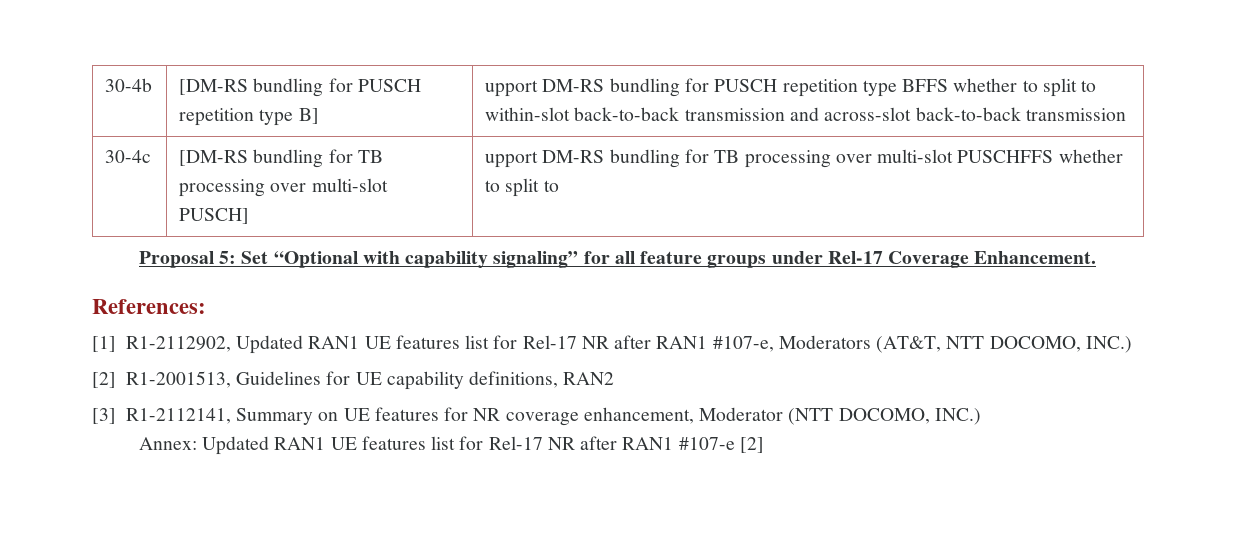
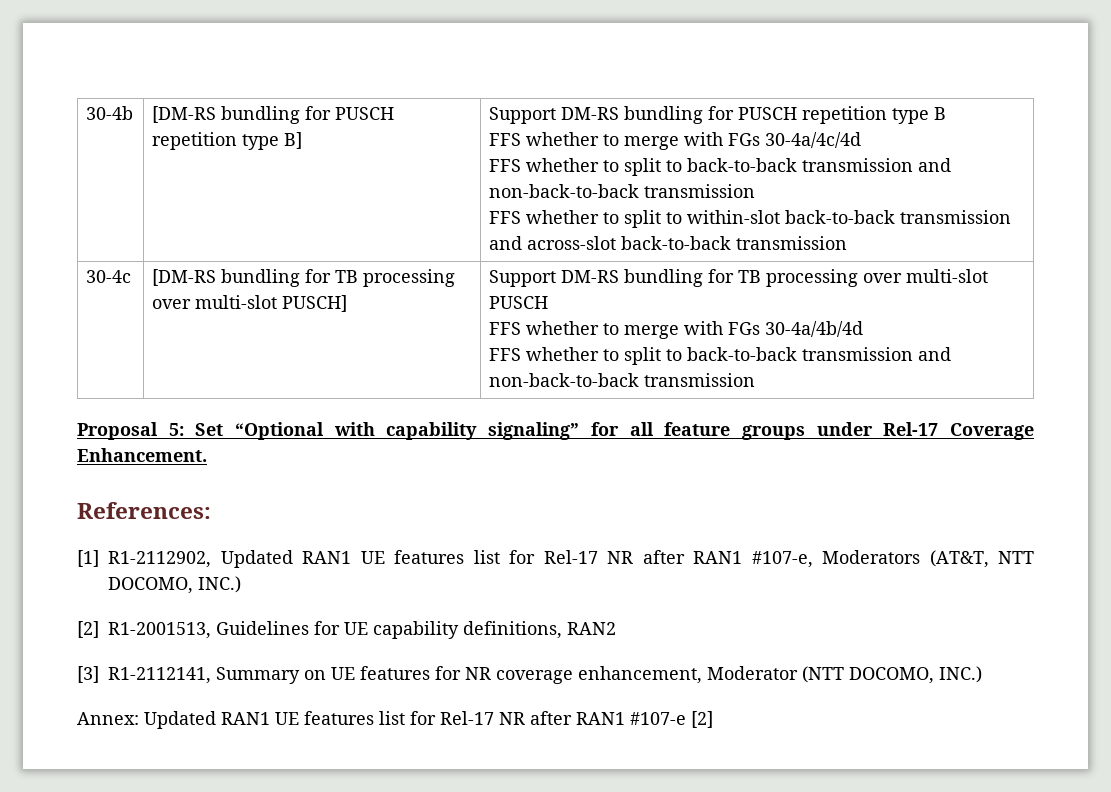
- upport DM-RS bundling for PUSCH repetition type BFFS whether to split to within-slot back-to-back transmission and across-slot back-to-back transmission
+ Support DM-RS bundling for PUSCH repetition type B
+ FFS whether to merge with FGs 30-4a/4c/4d
+ FFS whether to split to back-to-back transmission and non-back-to-back transmission
+ FFS whether to split to within-slot back-to-back transmission and across-slot back-to-back transmission
- 30-4c | [DM-RS bundling for TB processing over multi-slot PUSCH] | upport DM-RS bundling for TB processing over multi-slot PUSCHFFS whether to split to
+ 30-4c | [DM-RS bundling for TB processing over multi-slot PUSCH] | Support DM-RS bundling for TB processing over multi-slot PUSCH
+ FFS whether to merge with FGs 30-4a/4b/4d
+ FFS whether to split to back-to-back transmission and non-back-to-back transmission

